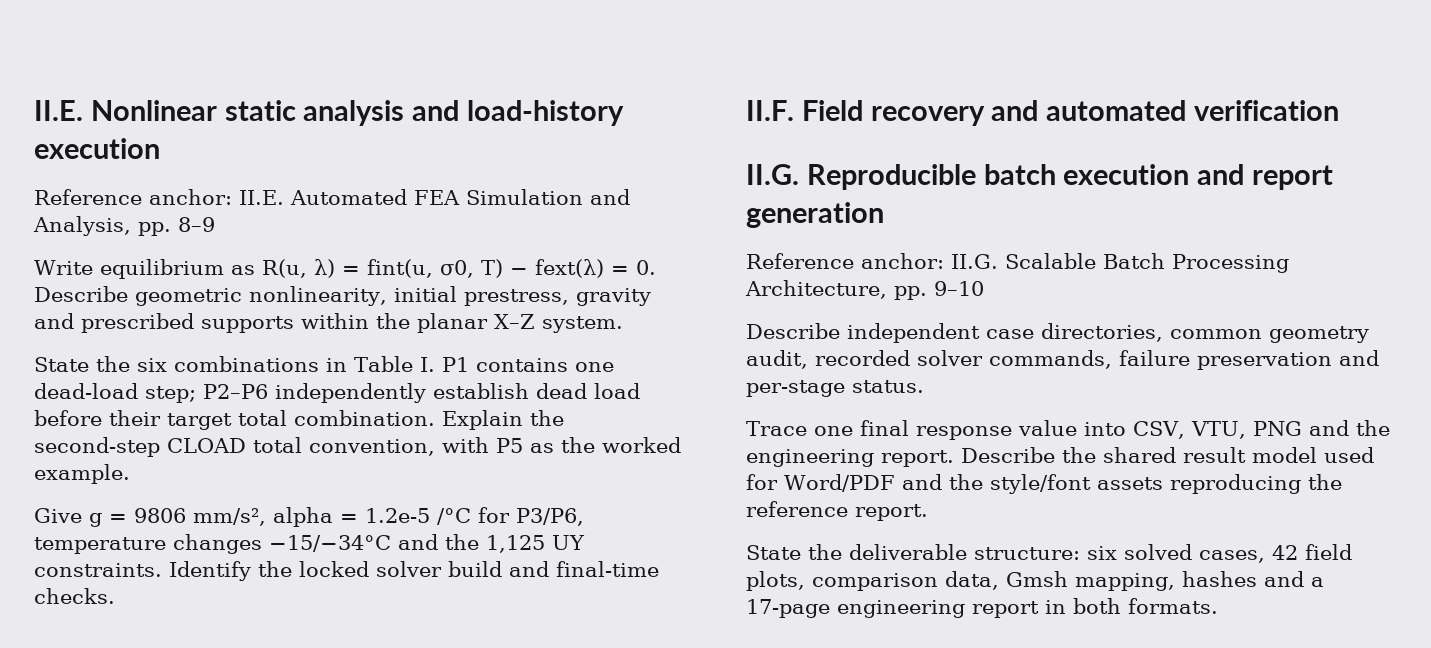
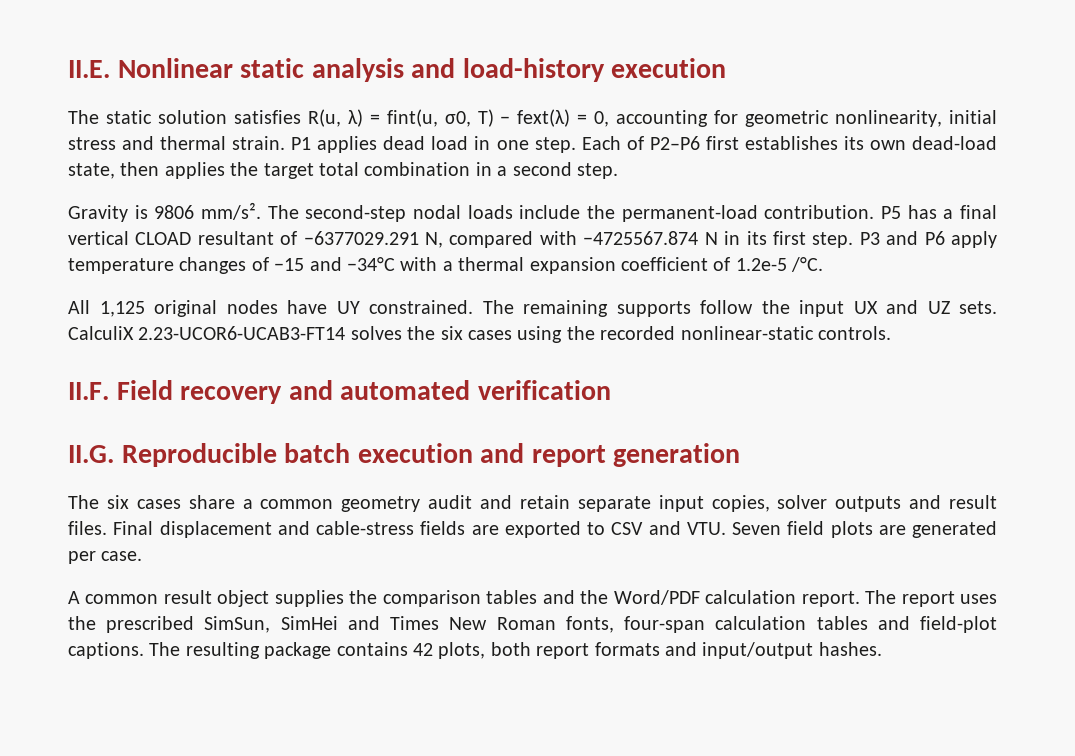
- Reference anchor: II.E. Automated FEA Simulation and Analysis, pp. 8–9
- Write equilibrium as R(u, λ) = fint(u, σ0, T) − fext(λ) = 0. Describe geometric nonlinearity, initial prestress, gravity and prescribed supports within the planar X–Z system.
- State the six combinations in Table I. P1 contains one dead-load step; P2–P6 independently establish dead load before their target total combination. Explain the second-step CLOAD total convention, with P5 as the worked example.
- Give g = 9806 mm/s², alpha = 1.2e-5 /°C for P3/P6, temperature changes −15/−34°C and the 1,125 UY constraints. Identify the locked solver build and final-time checks.
+ The static solution satisfies R(u, λ) = fint(u, σ0, T) − fext(λ) = 0, accounting for geometric nonlinearity, initial stress and thermal strain. P1 applies dead load in one step. Each of P2–P6 first establishes its own dead-load state, then applies the target total combination in a second step.
+ Gravity is 9806 mm/s². The second-step nodal loads include the permanent-load contribution. P5 has a final vertical CLOAD resultant of −6377029.291 N, compared with −4725567.874 N in its first step. P3 and P6 apply temperature changes of −15 and −34°C with a thermal expansion coefficient of 1.2e-5 /°C.
+ All 1,125 original nodes have UY constrained. The remaining supports follow the input UX and UZ sets. CalculiX 2.23-UCOR6-UCAB3-FT14 solves the six cases using the recorded nonlinear-static controls.
- Reference anchor: II.G. Scalable Batch Processing Architecture, pp. 9–10
- Describe independent case directories, common geometry audit, recorded solver commands, failure preservation and per-stage status.
- Trace one final response value into CSV, VTU, PNG and the engineering report. Describe the shared result model used for Word/PDF and the style/font assets reproducing the reference report.
- State the deliverable structure: six solved cases, 42 field plots, comparison data, Gmsh mapping, hashes and a 17-page engineering report in both formats.
+ The six cases share a common geometry audit and retain separate input copies, solver outputs and result files. Final displacement and cable-stress fields are exported to CSV and VTU. Seven field plots are generated per case.
+ A common result object supplies the comparison tables and the Word/PDF calculation report. The report uses the prescribed SimSun, SimHei and Times New Roman fonts, four-span calculation tables and field-plot captions. The resulting package contains 42 plots, both report formats and input/output hashes.

